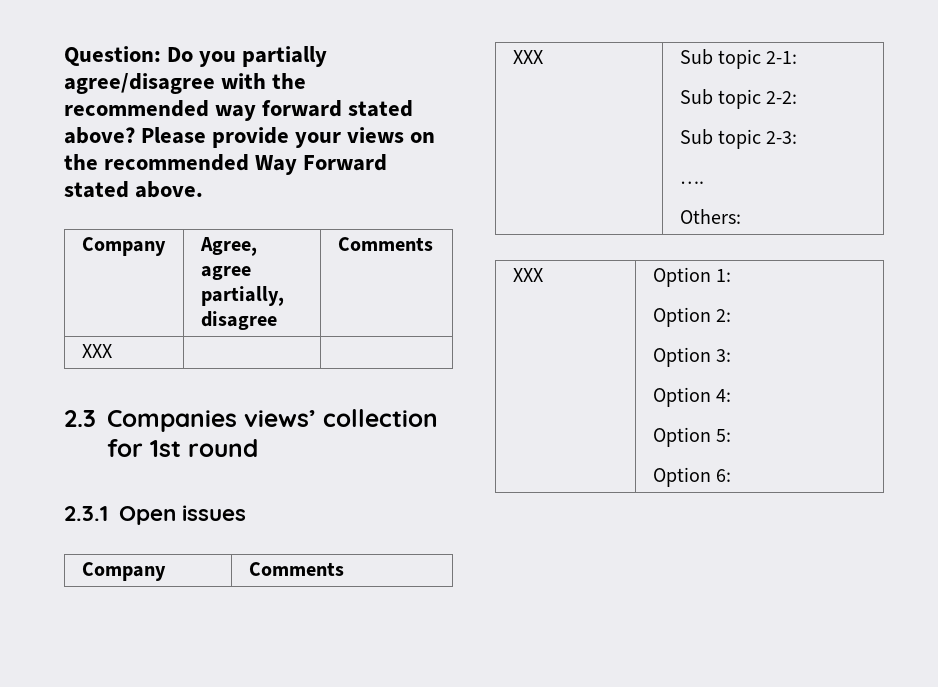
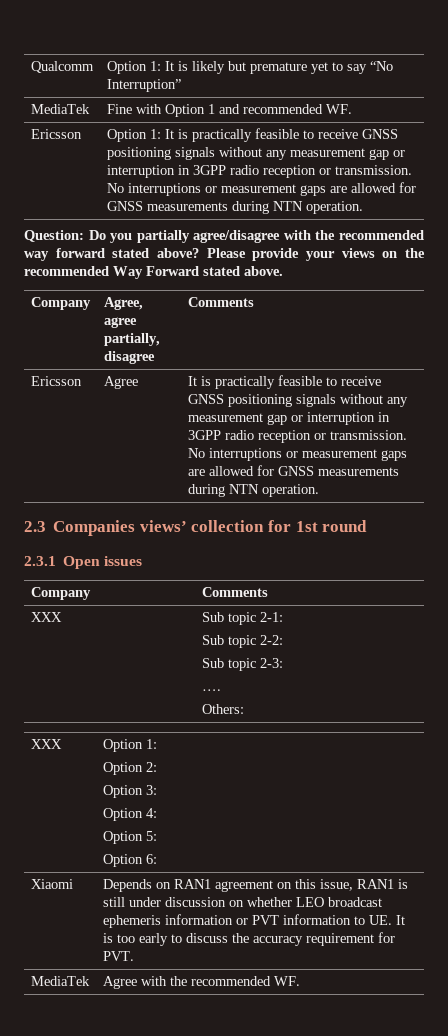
+ Qualcomm | Option 1: It is likely but premature yet to say “No Interruption”
+ MediaTek | Fine with Option 1 and recommended WF.
+ Ericsson | Option 1: It is practically feasible to receive GNSS positioning signals without any measurement gap or interruption in 3GPP radio reception or transmission. No interruptions or measurement gaps are allowed for GNSS measurements during NTN operation.
- XXX | |
+ Ericsson | Agree | It is practically feasible to receive GNSS positioning signals without any measurement gap or interruption in 3GPP radio reception or transmission. No interruptions or measurement gaps are allowed for GNSS measurements during NTN operation.
+ Xiaomi | Depends on RAN1 agreement on this issue, RAN1 is still under discussion on whether LEO broadcast ephemeris information or PVT information to UE. It is too early to discuss the accuracy requirement for PVT.
+ MediaTek | Agree with the recommended WF.

